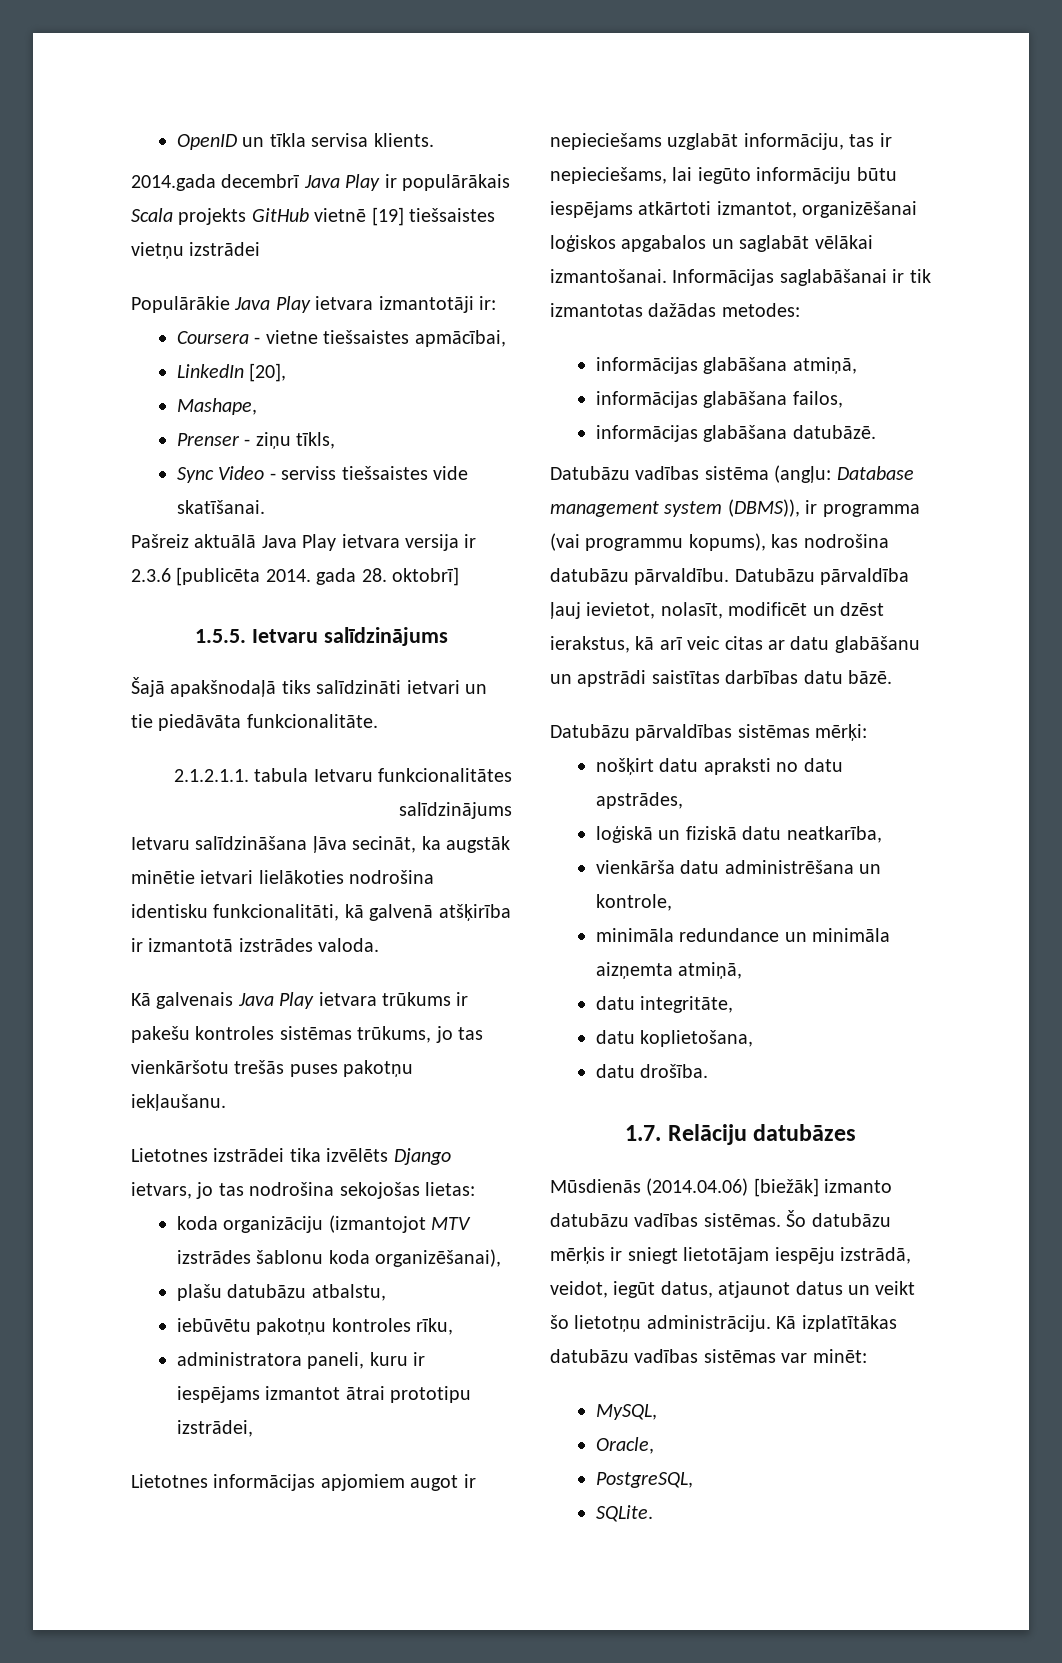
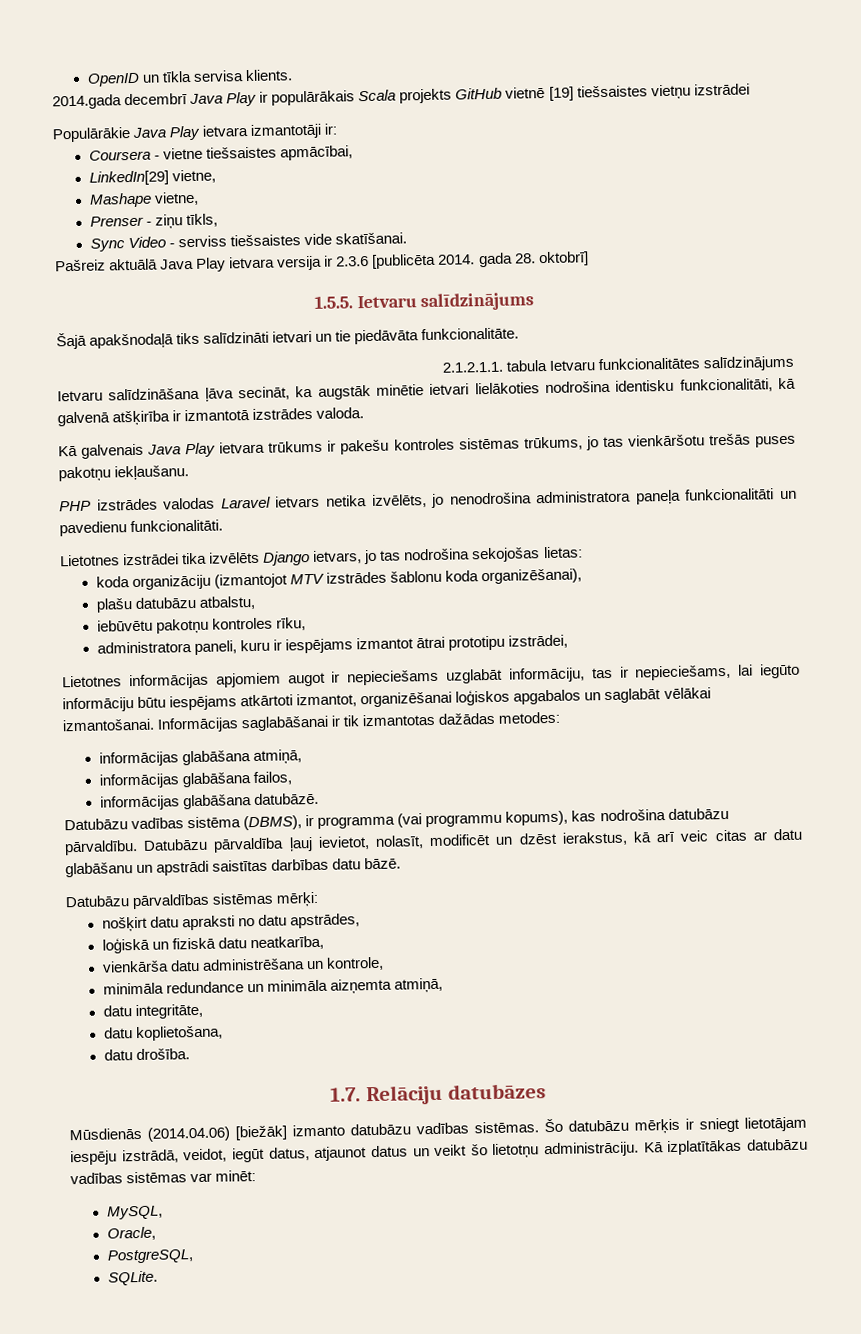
- LinkedIn [20],
- Mashape,
+ LinkedIn[29] vietne,
+ Mashape vietne,
+ PHP izstrādes valodas Laravel ietvars netika izvēlēts, jo nenodrošina administratora paneļa funkcionalitāti un pavedienu funkcionalitāti.
- Datubāzu vadības sistēma (angļu: Database management system (DBMS)), ir programma (vai programmu kopums), kas nodrošina datubāzu pārvaldību.
+ Datubāzu vadības sistēma (DBMS), ir programma (vai programmu kopums), kas nodrošina datubāzu pārvaldību.

